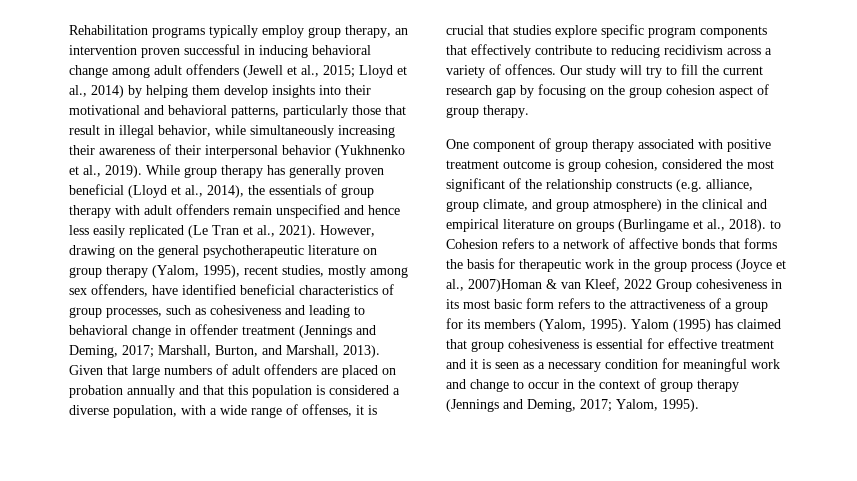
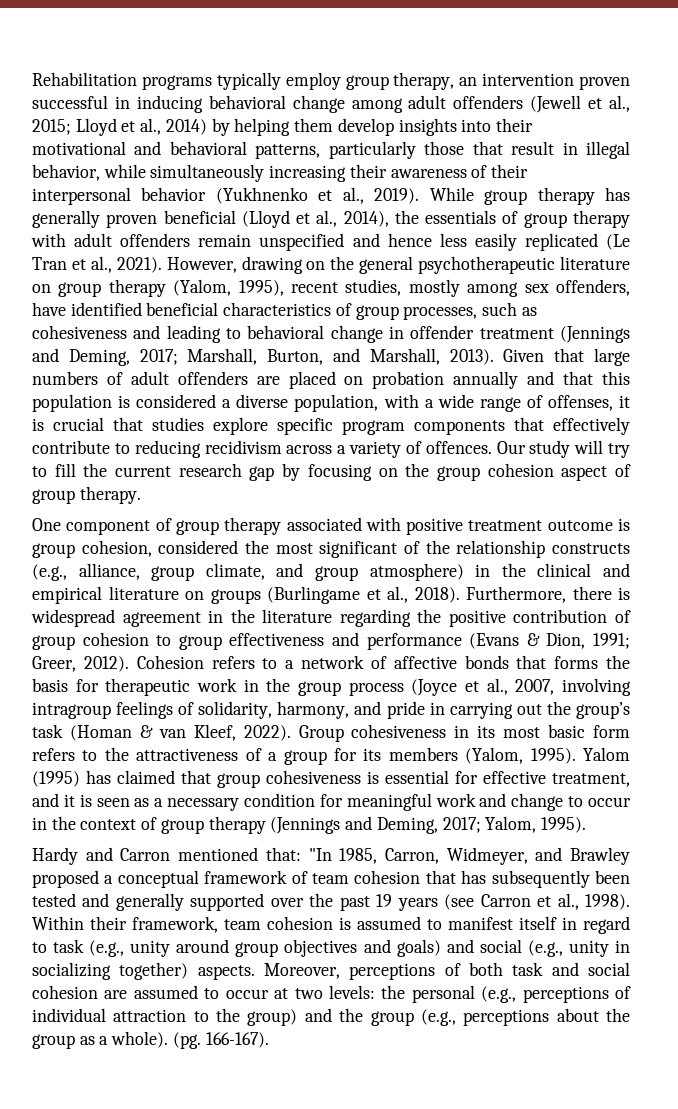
- One component of group therapy associated with positive treatment outcome is group cohesion, considered the most significant of the relationship constructs (e.g. alliance, group climate, and group atmosphere) in the clinical and empirical literature on groups (Burlingame et al., 2018). to Cohesion refers to a network of affective bonds that forms the basis for therapeutic work in the group process (Joyce et al., 2007)Homan & van Kleef, 2022 Group cohesiveness in its most basic form refers to the attractiveness of a group for its members (Yalom, 1995).
+ One component of group therapy associated with positive treatment outcome is group cohesion, considered the most significant of the relationship constructs (e.g., alliance, group climate, and group atmosphere) in the clinical and empirical literature on groups (Burlingame et al., 2018). Furthermore, there is widespread agreement in the literature regarding the positive contribution of group cohesion to group effectiveness and performance (Evans & Dion, 1991; Greer, 2012). Cohesion refers to a network of affective bonds that forms the basis for therapeutic work in the group process (Joyce et al., 2007, involving intragroup feelings of solidarity, harmony, and pride in carrying out the group’s task (Homan & van Kleef, 2022). Group cohesiveness in its most basic form refers to the attractiveness of a group for its members (Yalom, 1995).
- Yalom (1995) has claimed that group cohesiveness is essential for effective treatment and it is seen as a necessary condition for meaningful work and change to occur in the context of group therapy (Jennings and Deming, 2017; Yalom, 1995).
+ Yalom (1995) has claimed that group cohesiveness is essential for effective treatment, and it is seen as a necessary condition for meaningful work and change to occur in the context of group therapy (Jennings and Deming, 2017; Yalom, 1995).
+ Hardy and Carron mentioned that: "In 1985, Carron, Widmeyer, and Brawley proposed a conceptual framework of team cohesion that has subsequently been tested and generally supported over the past 19 years (see Carron et al., 1998). Within their framework, team cohesion is assumed to manifest itself in regard to task (e.g., unity around group objectives and goals) and social (e.g., unity in socializing together) aspects. Moreover, perceptions of both task and social cohesion are assumed to occur at two levels: the personal (e.g., perceptions of individual attraction to the group) and the group (e.g., perceptions about the group as a whole). (pg. 166-167).

